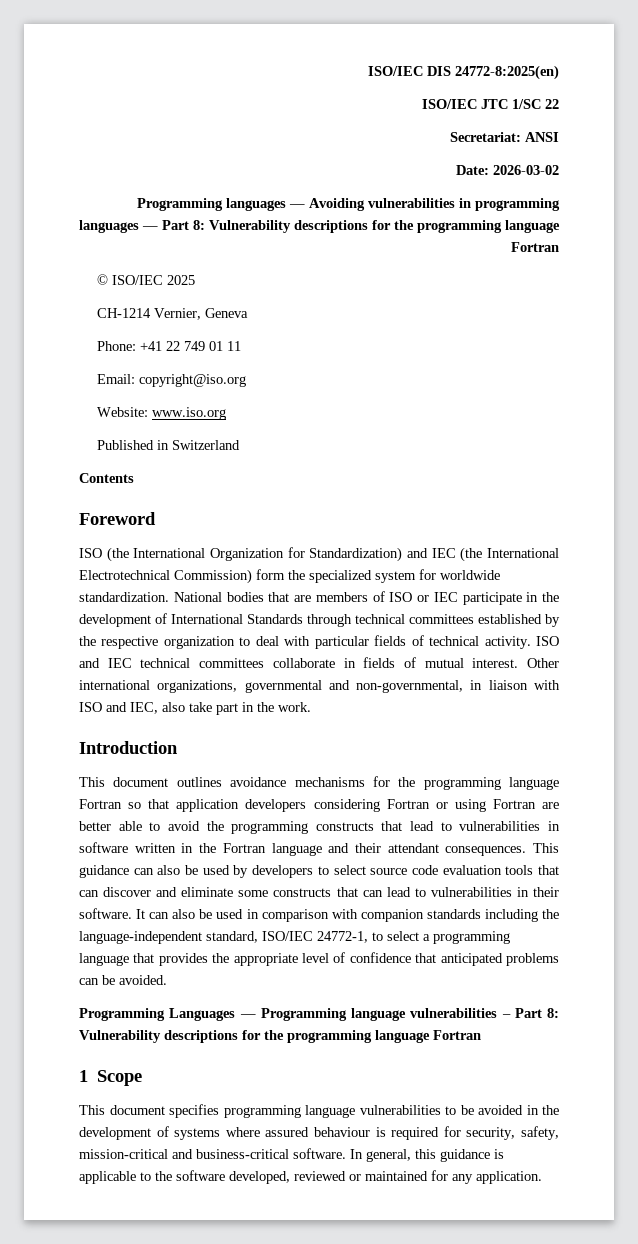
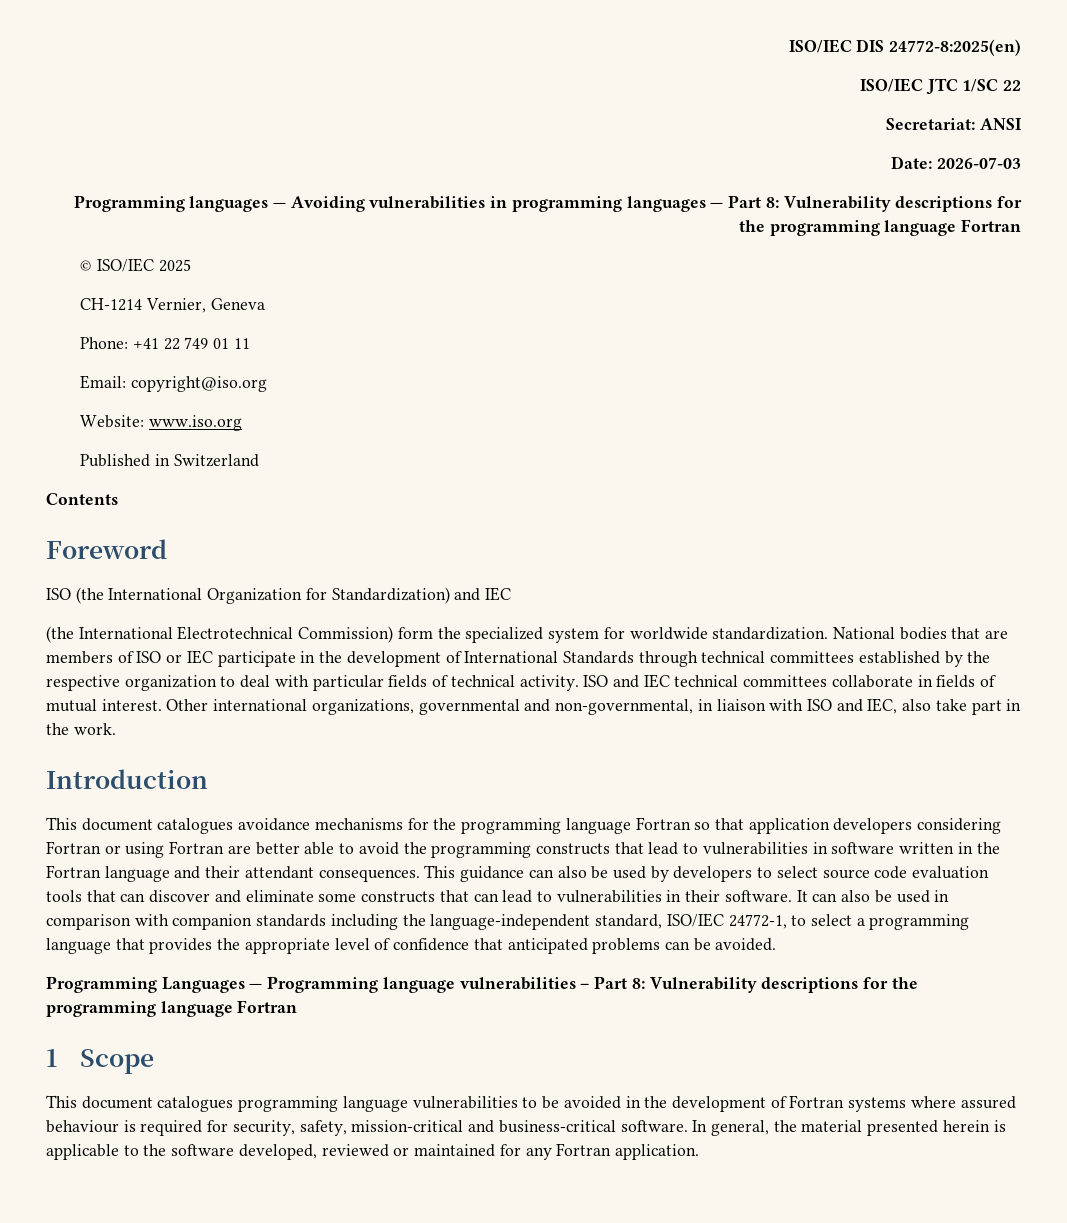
- Date: 2026-03-02
+ Date: 2026-07-03
- ISO (the International Organization for Standardization) and IEC (the International Electrotechnical Commission) form the specialized system for worldwide standardization.
+ ISO (the International Organization for Standardization) and IEC
+ (the International Electrotechnical Commission) form the specialized system for worldwide standardization.
- This document outlines avoidance mechanisms for the programming language Fortran so that application developers considering Fortran or using Fortran are better able to avoid the programming constructs that lead to vulnerabilities in software written in the Fortran language and their attendant consequences.
+ This document catalogues avoidance mechanisms for the programming language Fortran so that application developers considering Fortran or using Fortran are better able to avoid the programming constructs that lead to vulnerabilities in software written in the Fortran language and their attendant consequences.
- This document specifies programming language vulnerabilities to be avoided in the development of systems where assured behaviour is required for security, safety, mission-critical and business-critical software.
+ This document catalogues programming language vulnerabilities to be avoided in the development of Fortran systems where assured behaviour is required for security, safety, mission-critical and business-critical software.
- In general, this guidance is applicable to the software developed, reviewed or maintained for any application.
+ In general, the material presented herein is applicable to the software developed, reviewed or maintained for any Fortran application.

